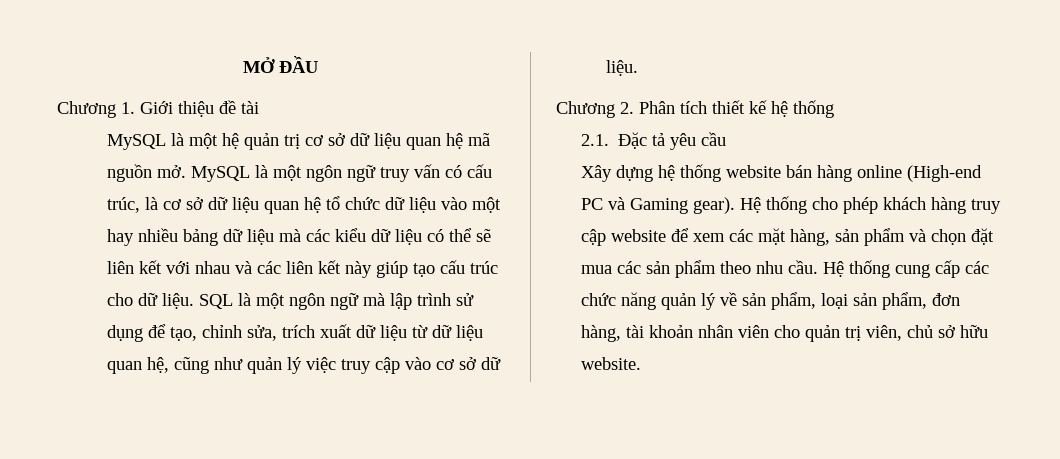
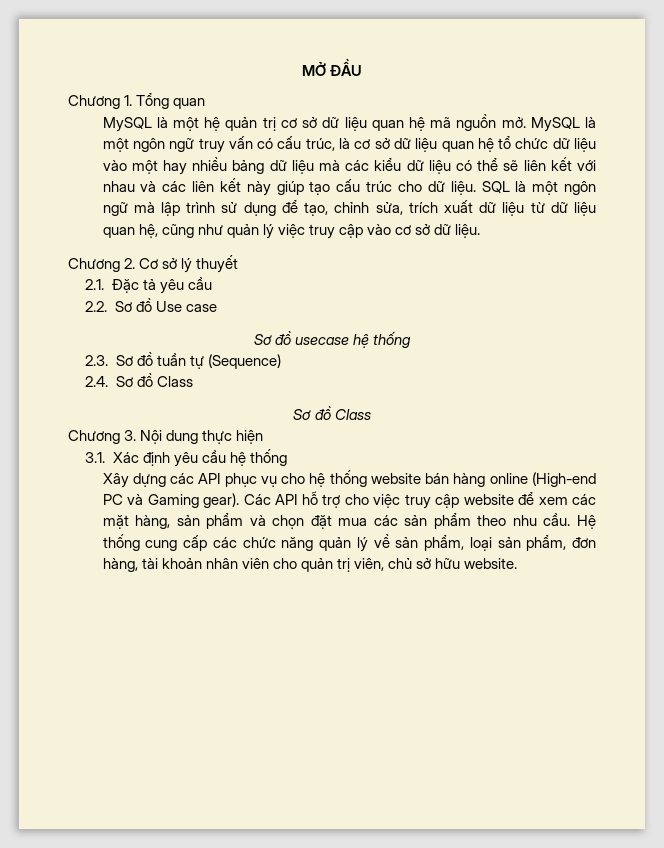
- Chương 1. Giới thiệu đề tài
+ Chương 1. Tổng quan
- Chương 2. Phân tích thiết kế hệ thống
+ Chương 2. Cơ sở lý thuyết
- Xây dựng hệ thống website bán hàng online (High-end PC và Gaming gear).
+ 2.2. Sơ đồ Use case
+ Sơ đồ usecase hệ thống
+ 2.3. Sơ đồ tuần tự (Sequence)
+ 2.4. Sơ đồ Class
+ Sơ đồ Class
+ Chương 3. Nội dung thực hiện
+ 3.1. Xác định yêu cầu hệ thống
+ Xây dựng các API phục vụ cho hệ thống website bán hàng online (High-end PC và Gaming gear).
- Hệ thống cho phép khách hàng truy cập website để xem các mặt hàng, sản phẩm và chọn đặt mua các sản phẩm theo nhu cầu.
+ Các API hỗ trợ cho việc truy cập website để xem các mặt hàng, sản phẩm và chọn đặt mua các sản phẩm theo nhu cầu.

